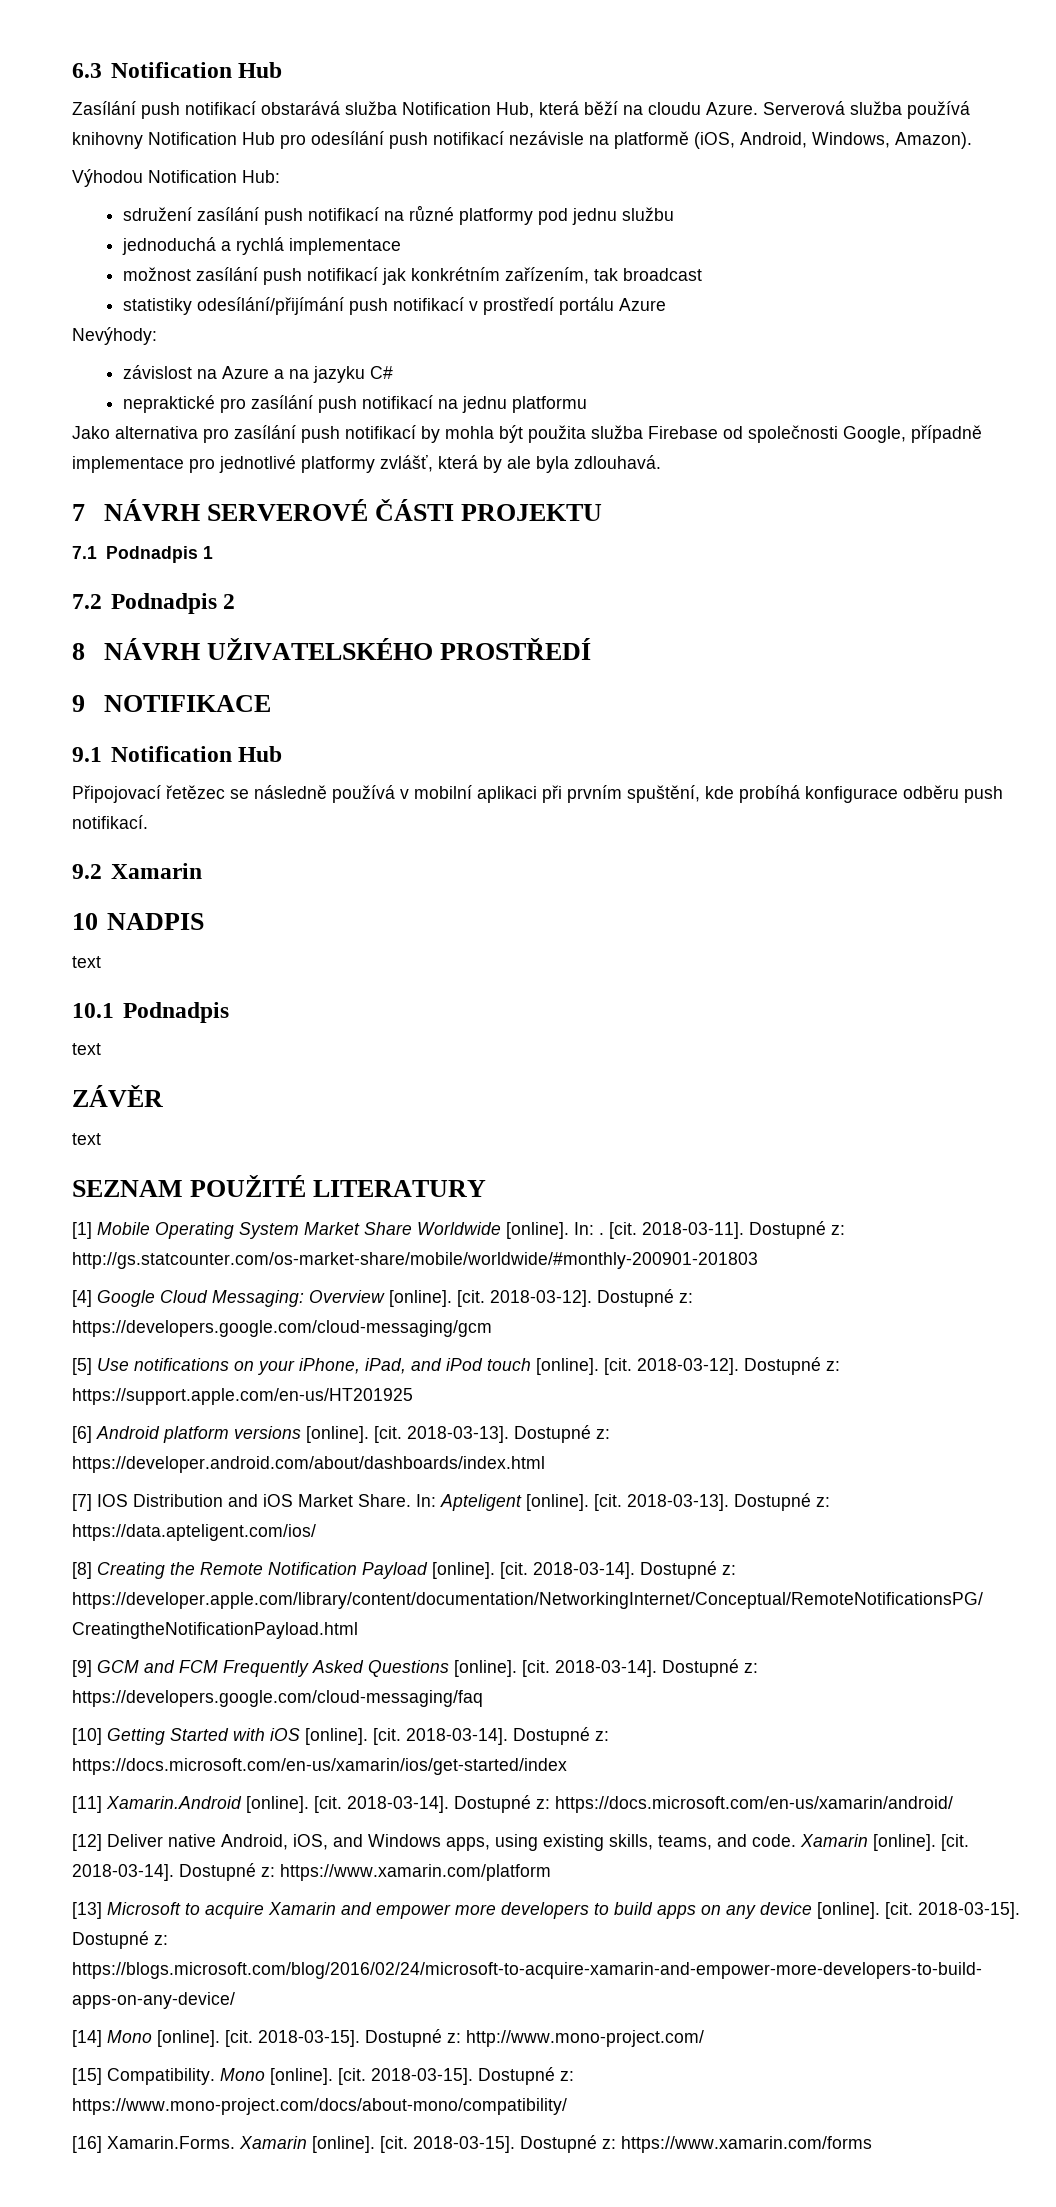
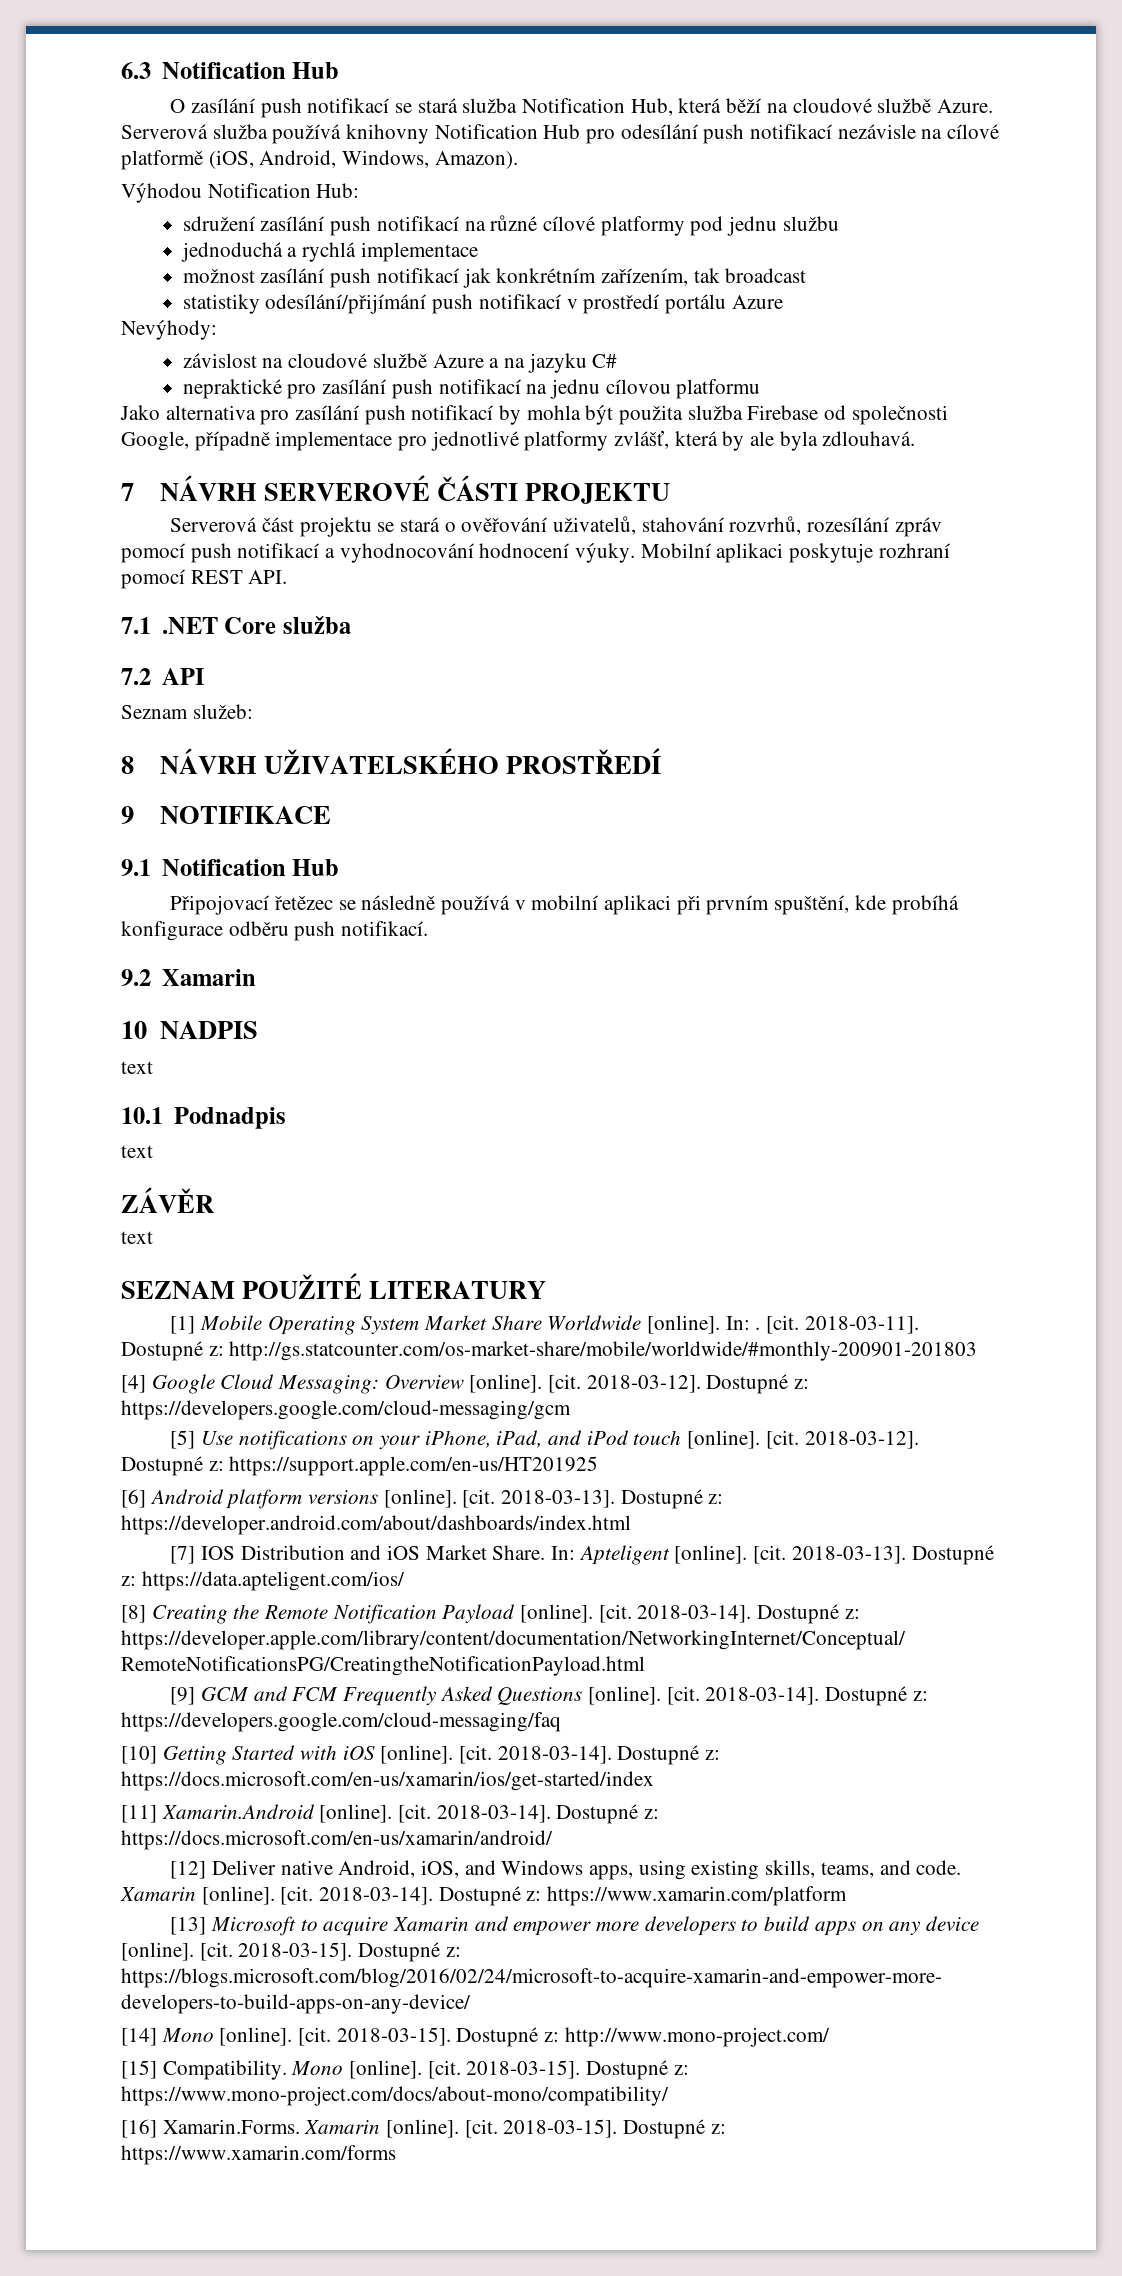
- Zasílání push notifikací obstarává služba Notification Hub, která běží na cloudu Azure.
+ O zasílání push notifikací se stará služba Notification Hub, která běží na cloudové službě Azure.
- Serverová služba používá knihovny Notification Hub pro odesílání push notifikací nezávisle na platformě (iOS, Android, Windows, Amazon).
+ Serverová služba používá knihovny Notification Hub pro odesílání push notifikací nezávisle na cílové platformě (iOS, Android, Windows, Amazon).
- sdružení zasílání push notifikací na různé platformy pod jednu službu
+ sdružení zasílání push notifikací na různé cílové platformy pod jednu službu
- závislost na Azure a na jazyku C#
+ závislost na cloudové službě Azure a na jazyku C#
- nepraktické pro zasílání push notifikací na jednu platformu
+ nepraktické pro zasílání push notifikací na jednu cílovou platformu
- 7.1 Podnadpis 1
- 7.2 Podnadpis 2
+ Serverová část projektu se stará o ověřování uživatelů, stahování rozvrhů, rozesílání zpráv pomocí push notifikací a vyhodnocování hodnocení výuky. Mobilní aplikaci poskytuje rozhraní pomocí REST API.
+ 7.1 .NET Core služba
+ 7.2 API
+ Seznam služeb:

